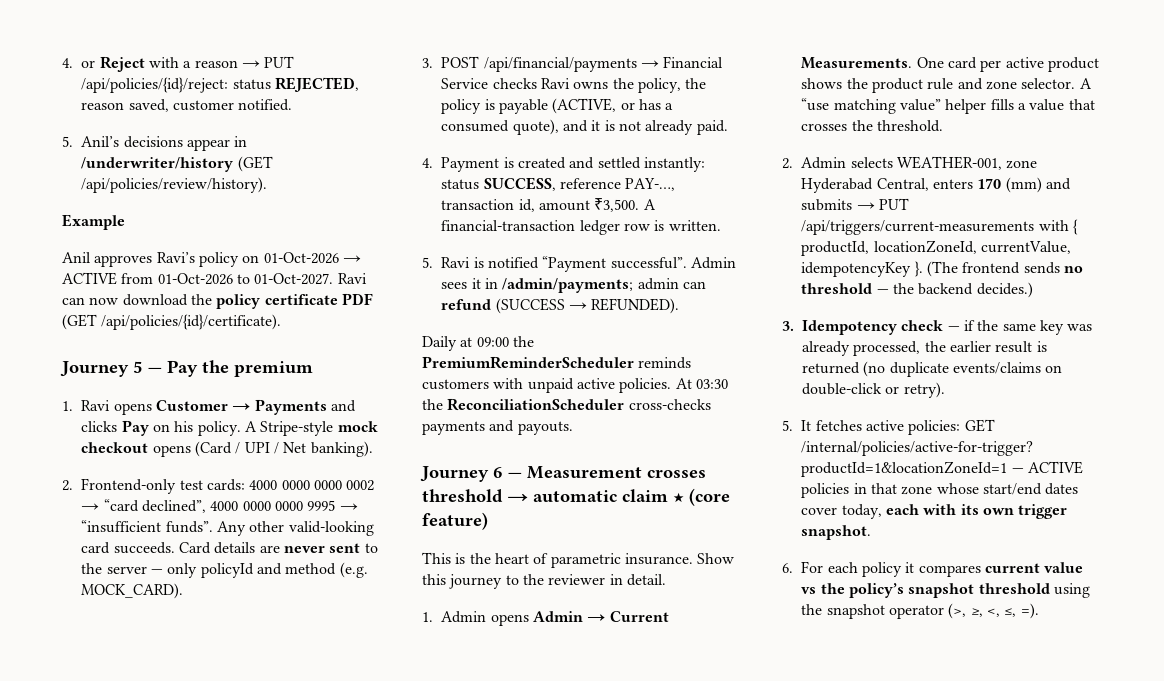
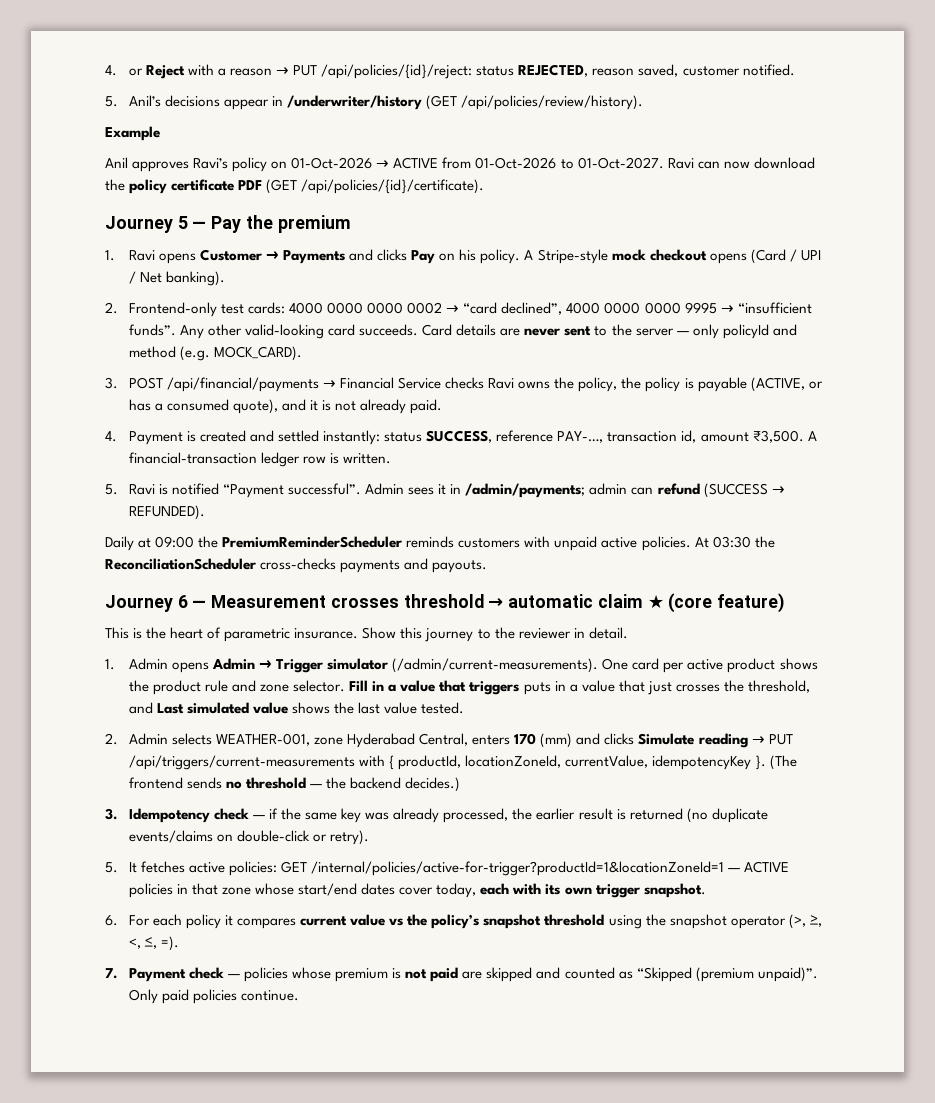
- 1. Admin opens Admin → Current Measurements.
+ 1. Admin opens Admin → Trigger simulator (/admin/current-measurements).
- A “use matching value” helper fills a value that crosses the threshold.
+ Fill in a value that triggers puts in a value that just crosses the threshold, and Last simulated value shows the last value tested.
- 2. Admin selects WEATHER-001, zone Hyderabad Central, enters 170 (mm) and submits → PUT /api/triggers/current-measurements with { productId, locationZoneId, currentValue, idempotencyKey }.
+ 2. Admin selects WEATHER-001, zone Hyderabad Central, enters 170 (mm) and clicks Simulate reading → PUT /api/triggers/current-measurements with { productId, locationZoneId, currentValue, idempotencyKey }.
+ 7. Payment check — policies whose premium is not paid are skipped and counted as “Skipped (premium unpaid)”. Only paid policies continue.

